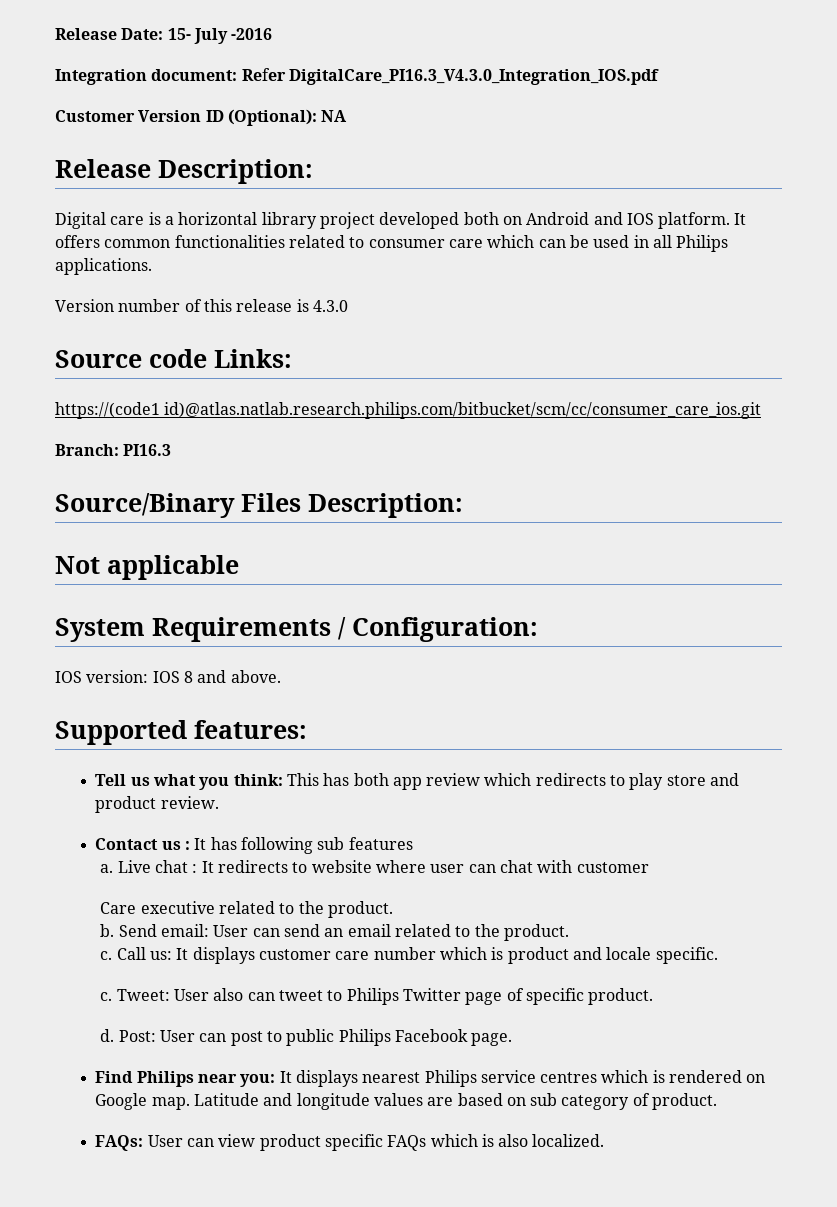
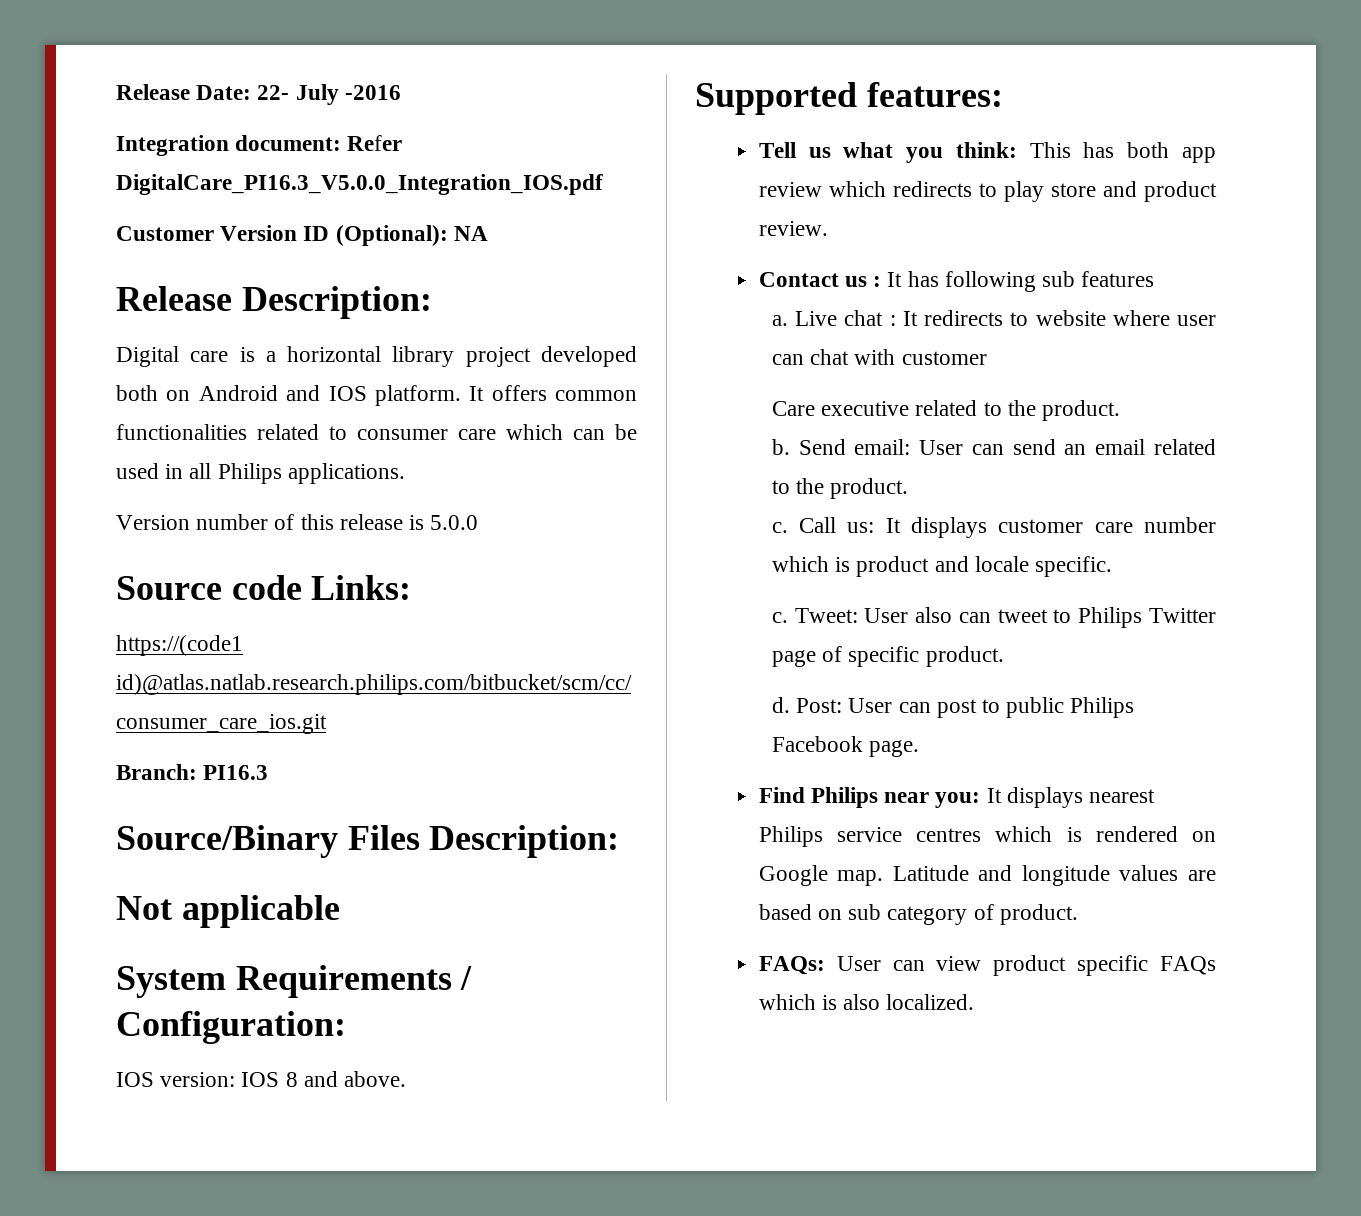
- Release Date: 15- July -2016
+ Release Date: 22- July -2016
- Integration document: Refer DigitalCare_PI16.3_V4.3.0_Integration_IOS.pdf
+ Integration document: Refer DigitalCare_PI16.3_V5.0.0_Integration_IOS.pdf
- Version number of this release is 4.3.0
+ Version number of this release is 5.0.0

